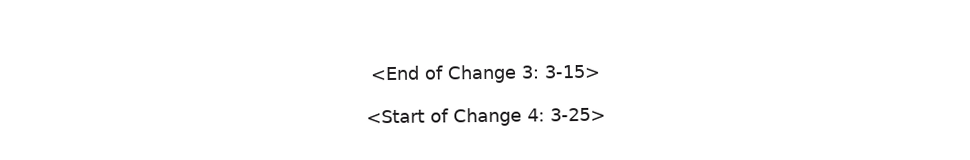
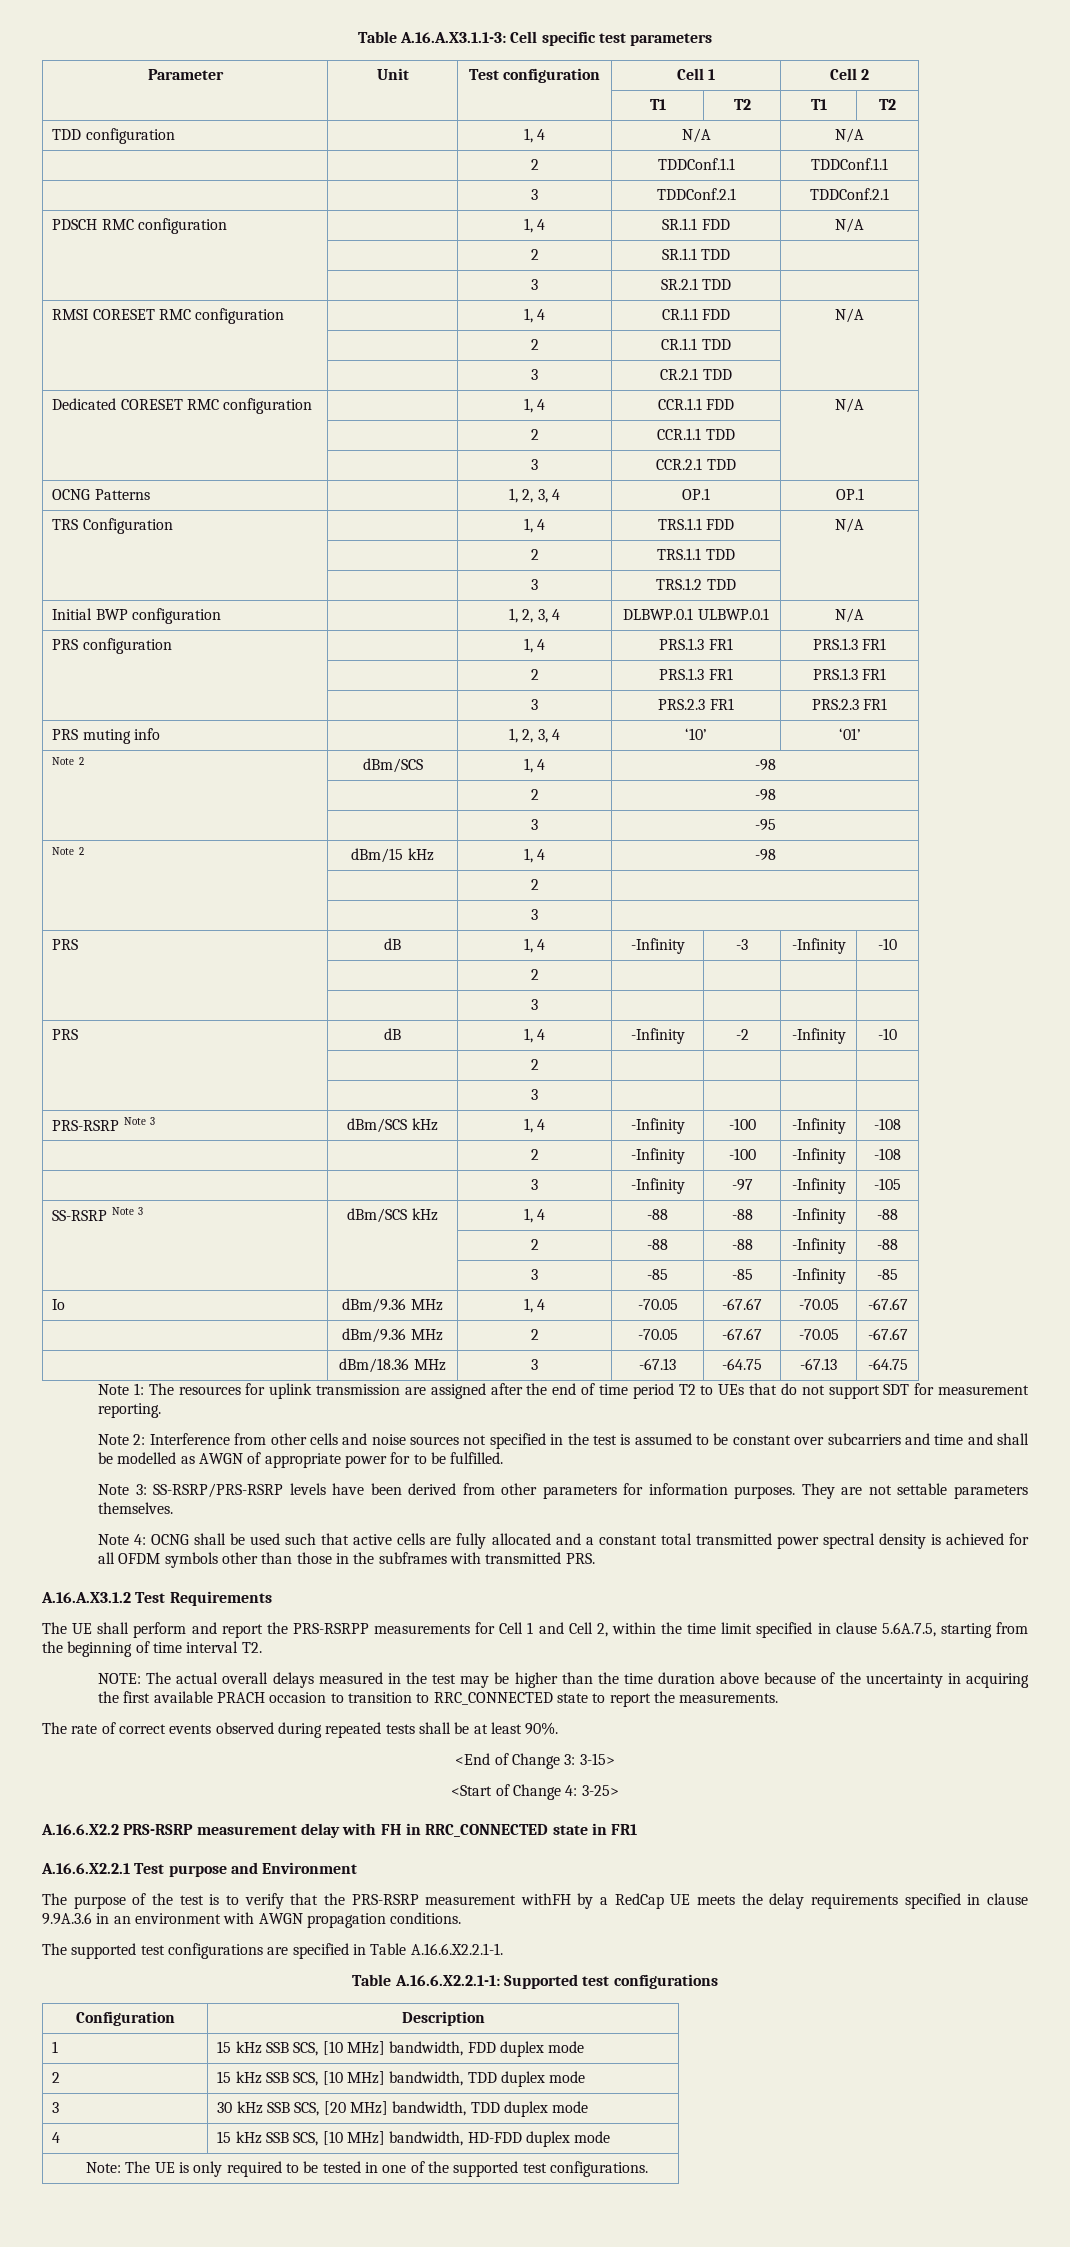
+ Table A.16.A.X3.1.1-3: Cell specific test parameters
+ Parameter | Unit | Test configuration | Cell 1 | Cell 2
+ | | | T1 | T2 | T1 | T2
+ TDD configuration | | 1, 4 | N/A | N/A
+ | | 2 | TDDConf.1.1 | TDDConf.1.1
+ | | 3 | TDDConf.2.1 | TDDConf.2.1
+ PDSCH RMC configuration | | 1, 4 | SR.1.1 FDD | N/A
+ | | 2 | SR.1.1 TDD |
+ | | 3 | SR.2.1 TDD |
+ RMSI CORESET RMC configuration | | 1, 4 | CR.1.1 FDD | N/A
+ | | 2 | CR.1.1 TDD |
+ | | 3 | CR.2.1 TDD |
+ Dedicated CORESET RMC configuration | | 1, 4 | CCR.1.1 FDD | N/A
+ | | 2 | CCR.1.1 TDD |
+ | | 3 | CCR.2.1 TDD |
+ OCNG Patterns | | 1, 2, 3, 4 | OP.1 | OP.1
+ TRS Configuration | | 1, 4 | TRS.1.1 FDD | N/A
+ | | 2 | TRS.1.1 TDD |
+ | | 3 | TRS.1.2 TDD |
+ Initial BWP configuration | | 1, 2, 3, 4 | DLBWP.0.1 ULBWP.0.1 | N/A
+ PRS configuration | | 1, 4 | PRS.1.3 FR1 | PRS.1.3 FR1
+ | | 2 | PRS.1.3 FR1 | PRS.1.3 FR1
+ | | 3 | PRS.2.3 FR1 | PRS.2.3 FR1
+ PRS muting info | | 1, 2, 3, 4 | ‘10’ | ‘01’
+ Note 2 | dBm/SCS | 1, 4 | -98
+ | | 2 | -98
+ | | 3 | -95
+ Note 2 | dBm/15 kHz | 1, 4 | -98
+ | | 2 |
+ | | 3 |
+ PRS | dB | 1, 4 | -Infinity | -3 | -Infinity | -10
+ | | 2 | | | |
+ | | 3 | | | |
+ PRS | dB | 1, 4 | -Infinity | -2 | -Infinity | -10
+ | | 2 | | | |
+ | | 3 | | | |
+ PRS-RSRP Note 3 | dBm/SCS kHz | 1, 4 | -Infinity | -100 | -Infinity | -108
+ | | 2 | -Infinity | -100 | -Infinity | -108
+ | | 3 | -Infinity | -97 | -Infinity | -105
+ SS-RSRP Note 3 | dBm/SCS kHz | 1, 4 | -88 | -88 | -Infinity | -88
+ | | 2 | -88 | -88 | -Infinity | -88
+ | | 3 | -85 | -85 | -Infinity | -85
+ Io | dBm/9.36 MHz | 1, 4 | -70.05 | -67.67 | -70.05 | -67.67
+ | dBm/9.36 MHz | 2 | -70.05 | -67.67 | -70.05 | -67.67
+ | dBm/18.36 MHz | 3 | -67.13 | -64.75 | -67.13 | -64.75
+ Note 1: The resources for uplink transmission are assigned after the end of time period T2 to UEs that do not support SDT for measurement reporting.
+ Note 2: Interference from other cells and noise sources not specified in the test is assumed to be constant over subcarriers and time and shall be modelled as AWGN of appropriate power for to be fulfilled.
+ Note 3: SS-RSRP/PRS-RSRP levels have been derived from other parameters for information purposes. They are not settable parameters themselves.
+ Note 4: OCNG shall be used such that active cells are fully allocated and a constant total transmitted power spectral density is achieved for all OFDM symbols other than those in the subframes with transmitted PRS.
+ A.16.A.X3.1.2 Test Requirements
+ The UE shall perform and report the PRS-RSRPP measurements for Cell 1 and Cell 2, within the time limit specified in clause 5.6A.7.5, starting from the beginning of time interval T2.
+ NOTE: The actual overall delays measured in the test may be higher than the time duration above because of the uncertainty in acquiring the first available PRACH occasion to transition to RRC_CONNECTED state to report the measurements.
+ The rate of correct events observed during repeated tests shall be at least 90%.
+ A.16.6.X2.2 PRS-RSRP measurement delay with FH in RRC_CONNECTED state in FR1
+ A.16.6.X2.2.1 Test purpose and Environment
+ The purpose of the test is to verify that the PRS-RSRP measurement withFH by a RedCap UE meets the delay requirements specified in clause 9.9A.3.6 in an environment with AWGN propagation conditions.
+ The supported test configurations are specified in Table A.16.6.X2.2.1-1.
+ Table A.16.6.X2.2.1-1: Supported test configurations
+ Configuration | Description
+ 1 | 15 kHz SSB SCS, [10 MHz] bandwidth, FDD duplex mode
+ 2 | 15 kHz SSB SCS, [10 MHz] bandwidth, TDD duplex mode
+ 3 | 30 kHz SSB SCS, [20 MHz] bandwidth, TDD duplex mode
+ 4 | 15 kHz SSB SCS, [10 MHz] bandwidth, HD-FDD duplex mode
+ Note: The UE is only required to be tested in one of the supported test configurations.

